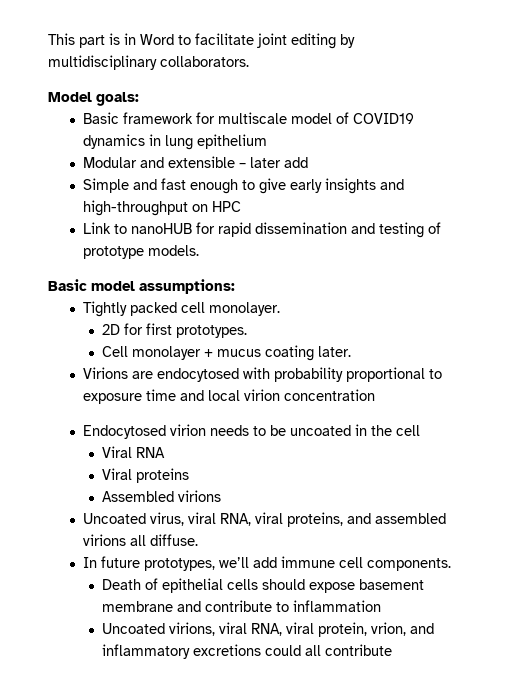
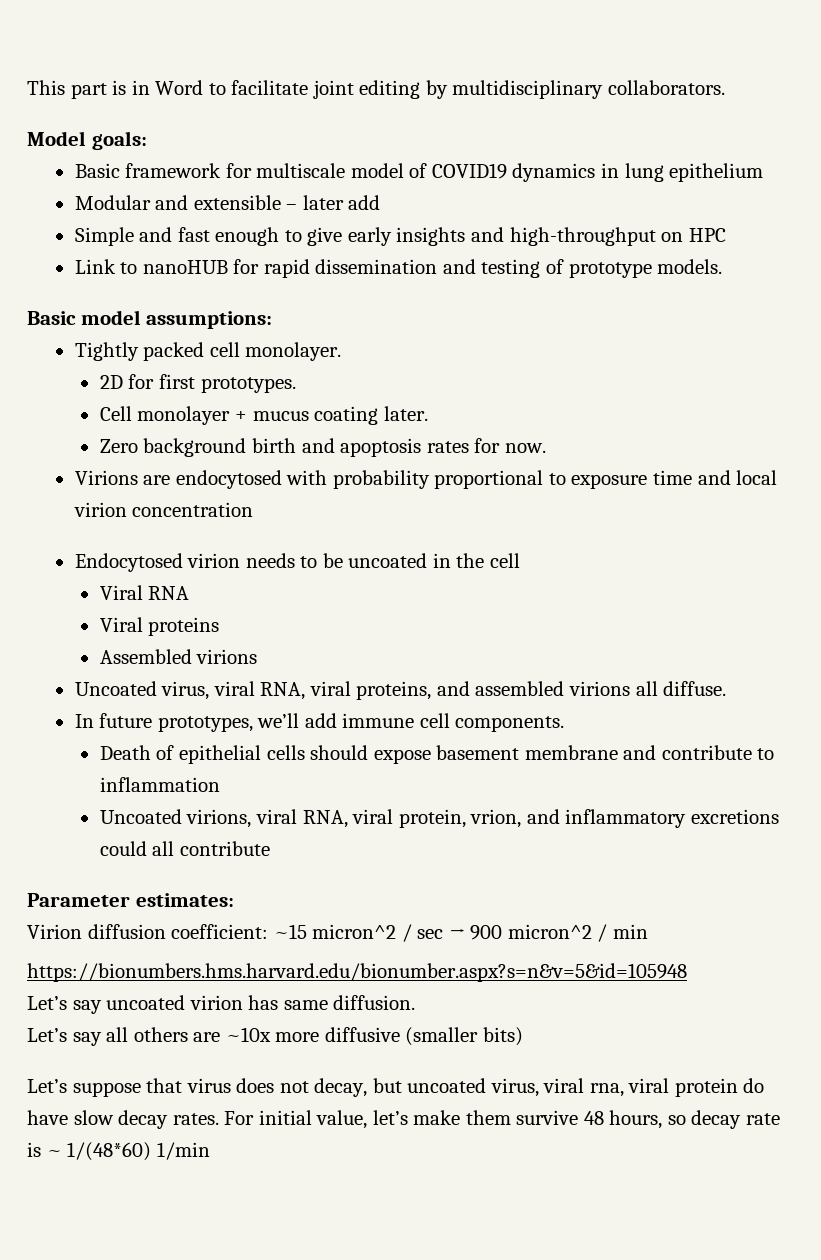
+ Zero background birth and apoptosis rates for now.
+ Parameter estimates:
+ Virion diffusion coefficient: ~15 micron^2 / sec → 900 micron^2 / min
+ https://bionumbers.hms.harvard.edu/bionumber.aspx?s=n&v=5&id=105948
+ Let’s say uncoated virion has same diffusion.
+ Let’s say all others are ~10x more diffusive (smaller bits)
+ Let’s suppose that virus does not decay, but uncoated virus, viral rna, viral protein do have slow decay rates. For initial value, let’s make them survive 48 hours, so decay rate is ~ 1/(48*60) 1/min

